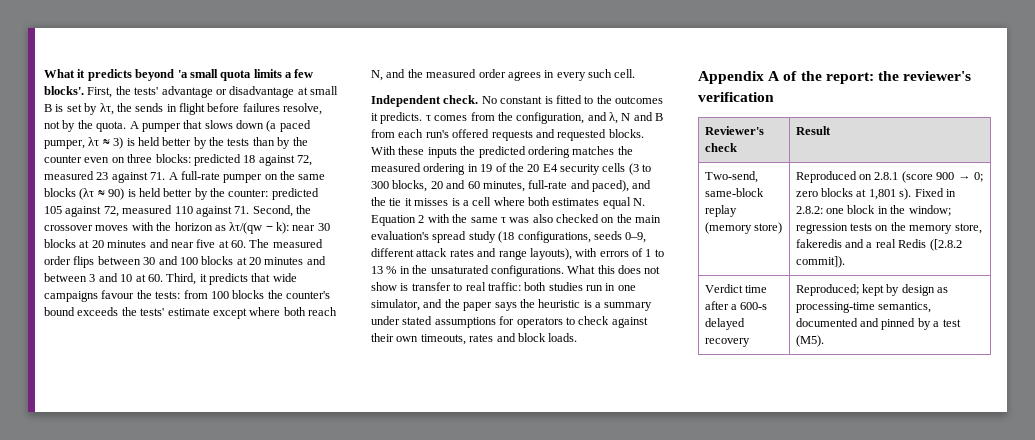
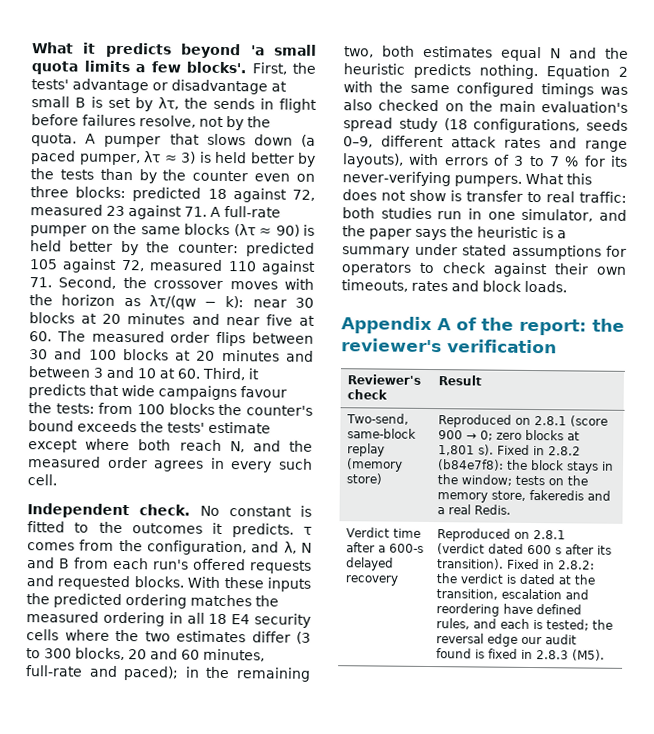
- With these inputs the predicted ordering matches the measured ordering in 19 of the 20 E4 security cells (3 to 300 blocks, 20 and 60 minutes, full-rate and paced), and the tie it misses is a cell where both estimates equal N. Equation 2 with the same τ was also checked on the main evaluation's spread study (18 configurations, seeds 0–9, different attack rates and range layouts), with errors of 1 to 13 % in the unsaturated configurations.
+ With these inputs the predicted ordering matches the measured ordering in all 18 E4 security cells where the two estimates differ (3 to 300 blocks, 20 and 60 minutes, full-rate and paced); in the remaining two, both estimates equal N and the heuristic predicts nothing. Equation 2 with the same configured timings was also checked on the main evaluation's spread study (18 configurations, seeds 0–9, different attack rates and range layouts), with errors of 3 to 7 % for its never-verifying pumpers.
- Two-send, same-block replay (memory store) | Reproduced on 2.8.1 (score 900 → 0; zero blocks at 1,801 s). Fixed in 2.8.2: one block in the window; regression tests on the memory store, fakeredis and a real Redis ([2.8.2 commit]).
+ Two-send, same-block replay (memory store) | Reproduced on 2.8.1 (score 900 → 0; zero blocks at 1,801 s). Fixed in 2.8.2 (b84e7f8): the block stays in the window; tests on the memory store, fakeredis and a real Redis.
- Reproduced; kept by design as processing-time semantics, documented and pinned by a test (M5).
+ Reproduced on 2.8.1 (verdict dated 600 s after its transition). Fixed in 2.8.2: the verdict is dated at the transition, escalation and reordering have defined rules, and each is tested; the reversal edge our audit found is fixed in 2.8.3 (M5).

